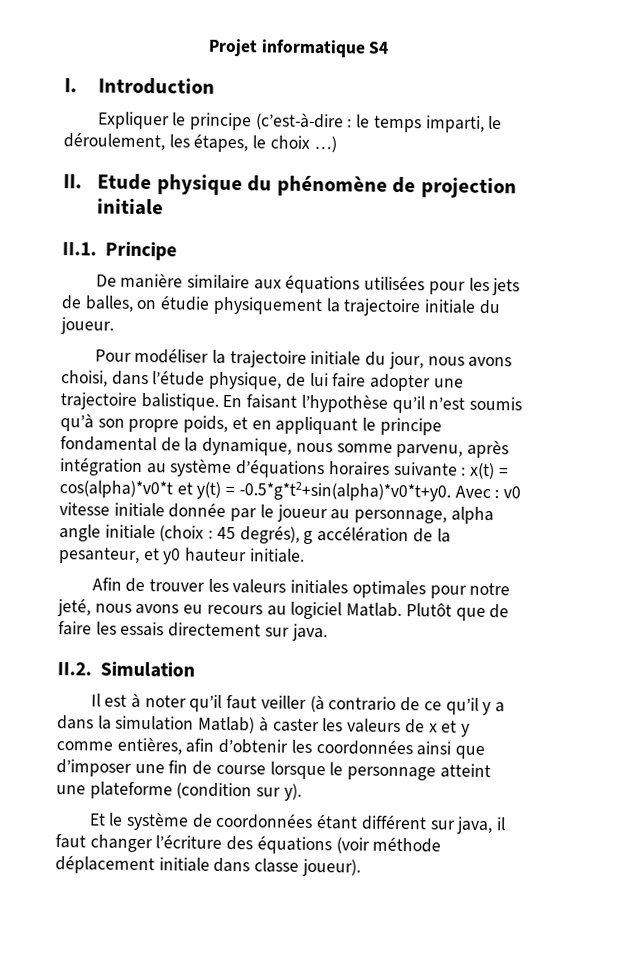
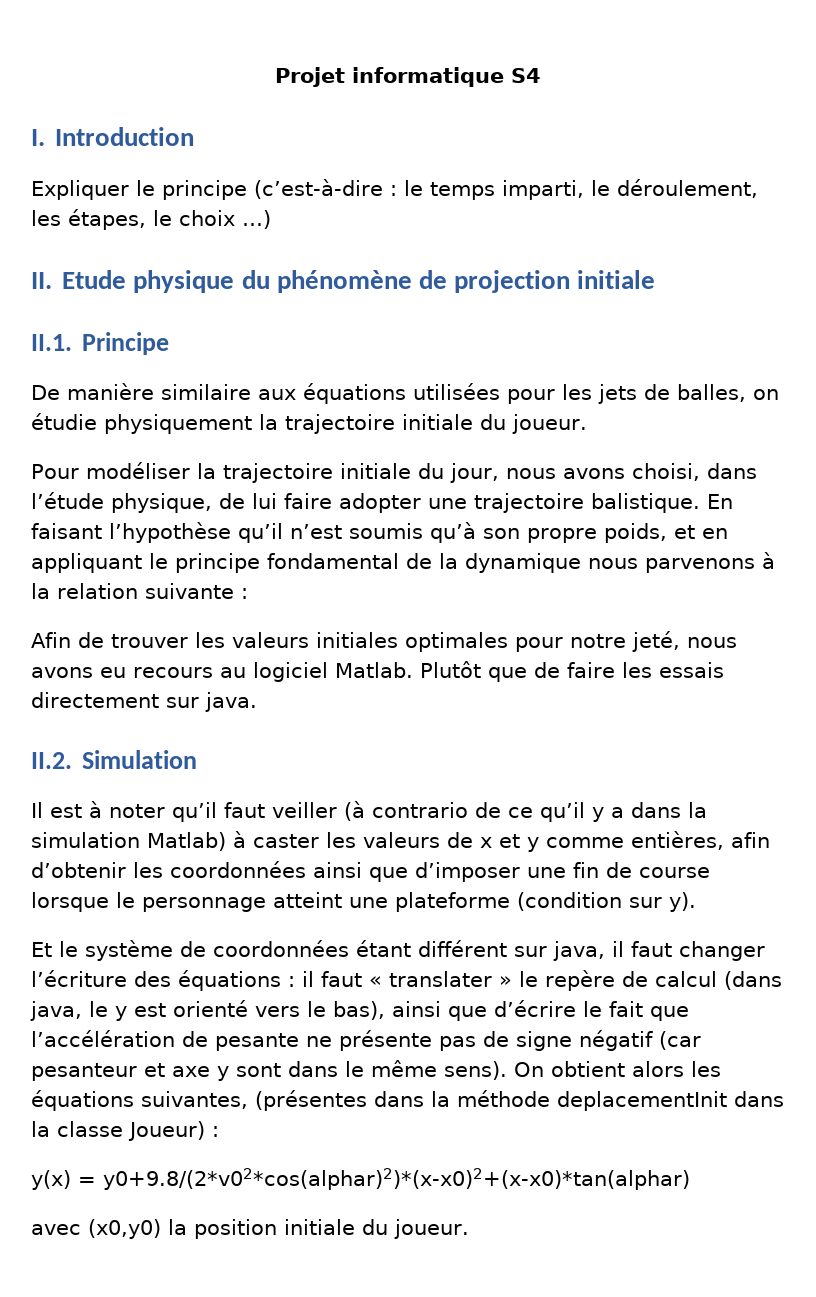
- En faisant l’hypothèse qu’il n’est soumis qu’à son propre poids, et en appliquant le principe fondamental de la dynamique, nous somme parvenu, après intégration au système d’équations horaires suivante : x(t) = cos(alpha)*v0*t et y(t) = -0.5*g*t2+sin(alpha)*v0*t+y0. Avec : v0 vitesse initiale donnée par le joueur au personnage, alpha angle initiale (choix : 45 degrés), g accélération de la pesanteur, et y0 hauteur initiale.
+ En faisant l’hypothèse qu’il n’est soumis qu’à son propre poids, et en appliquant le principe fondamental de la dynamique nous parvenons à la relation suivante :
- Et le système de coordonnées étant différent sur java, il faut changer l’écriture des équations (voir méthode déplacement initiale dans classe joueur).
+ Et le système de coordonnées étant différent sur java, il faut changer l’écriture des équations : il faut « translater » le repère de calcul (dans java, le y est orienté vers le bas), ainsi que d’écrire le fait que l’accélération de pesante ne présente pas de signe négatif (car pesanteur et axe y sont dans le même sens). On obtient alors les équations suivantes, (présentes dans la méthode deplacementInit dans la classe Joueur) :
+ y(x) = y0+9.8/(2*v02*cos(alphar)2)*(x-x0)2+(x-x0)*tan(alphar)
+ avec (x0,y0) la position initiale du joueur.

